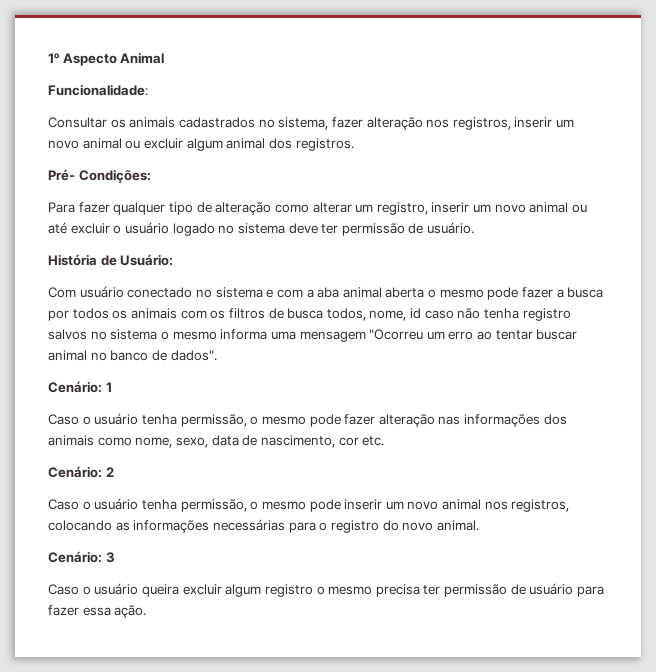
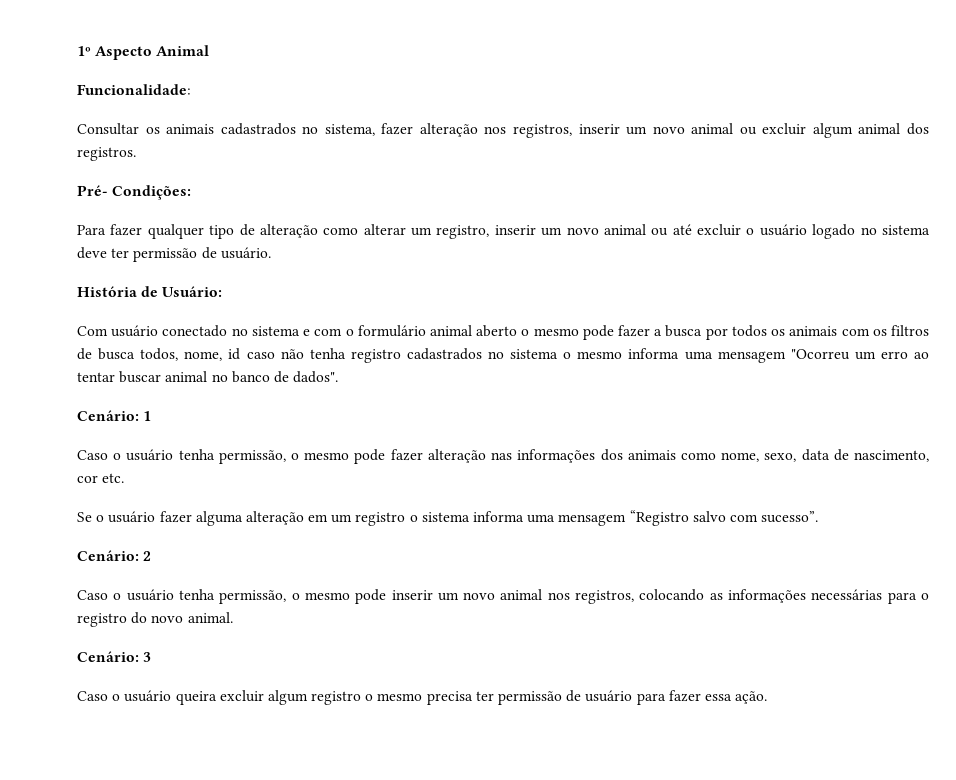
- Com usuário conectado no sistema e com a aba animal aberta o mesmo pode fazer a busca por todos os animais com os filtros de busca todos, nome, id caso não tenha registro salvos no sistema o mesmo informa uma mensagem "Ocorreu um erro ao tentar buscar animal no banco de dados".
+ Com usuário conectado no sistema e com o formulário animal aberto o mesmo pode fazer a busca por todos os animais com os filtros de busca todos, nome, id caso não tenha registro cadastrados no sistema o mesmo informa uma mensagem "Ocorreu um erro ao tentar buscar animal no banco de dados".
+ Se o usuário fazer alguma alteração em um registro o sistema informa uma mensagem “Registro salvo com sucesso”.

